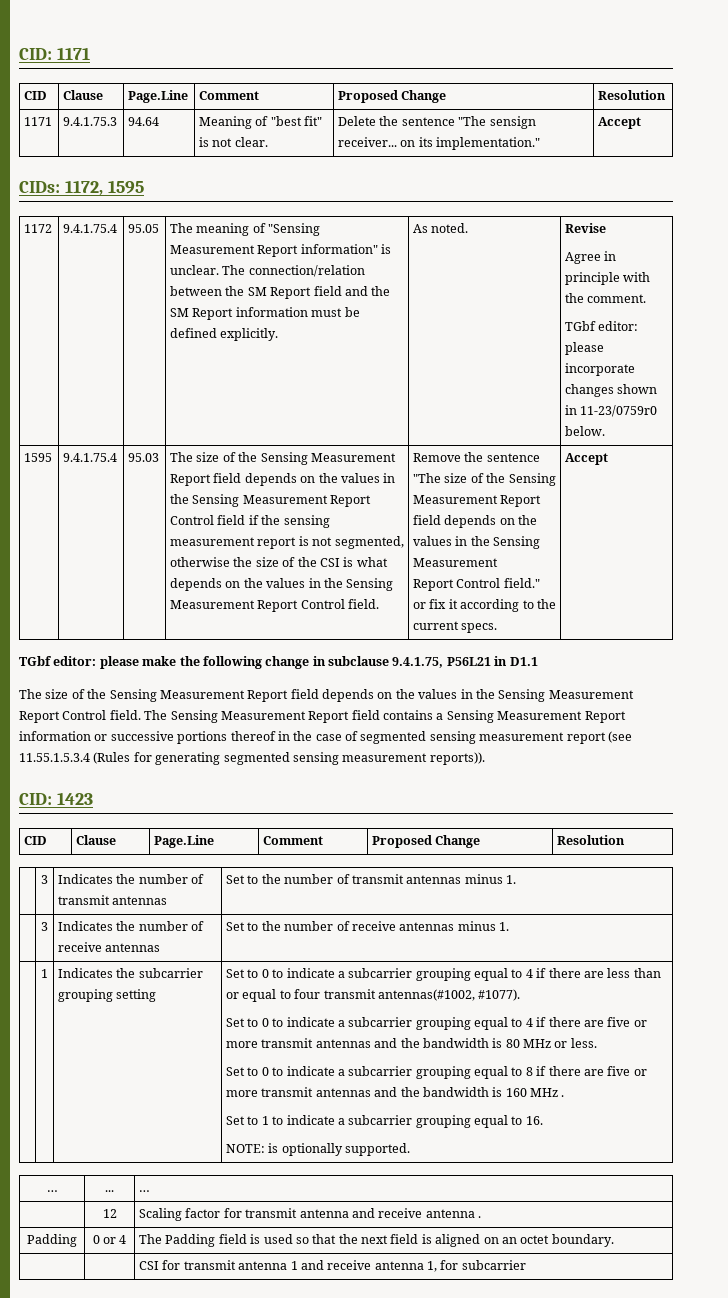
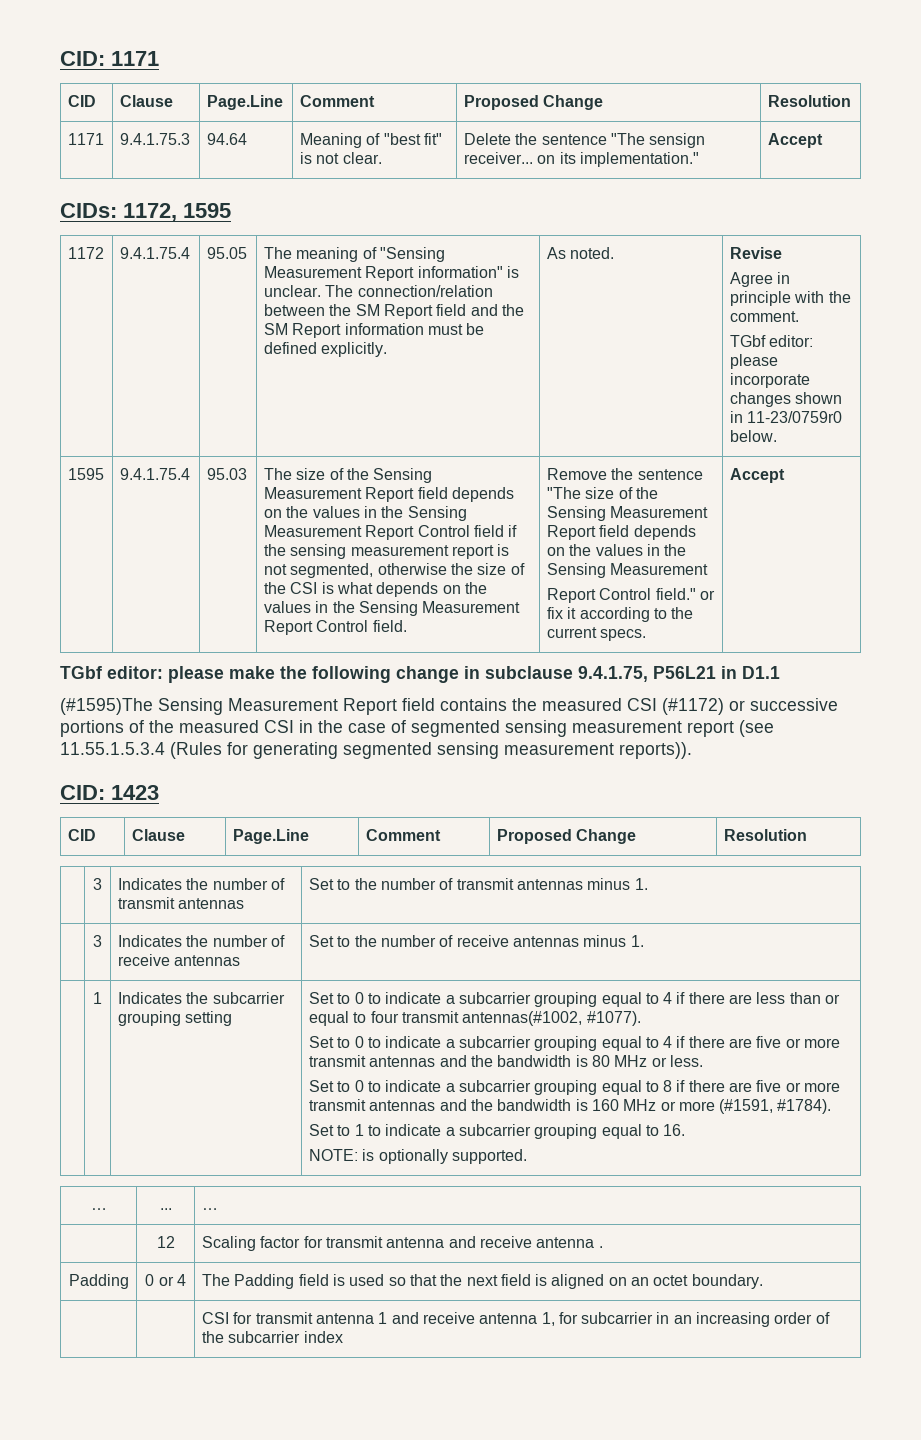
- The size of the Sensing Measurement Report field depends on the values in the Sensing Measurement Report Control field. The Sensing Measurement Report field contains a Sensing Measurement Report information or successive portions thereof in the case of segmented sensing measurement report (see 11.55.1.5.3.4 (Rules for generating segmented sensing measurement reports)).
+ (#1595)The Sensing Measurement Report field contains the measured CSI (#1172) or successive portions of the measured CSI in the case of segmented sensing measurement report (see 11.55.1.5.3.4 (Rules for generating segmented sensing measurement reports)).
- Set to 0 to indicate a subcarrier grouping equal to 8 if there are five or more transmit antennas and the bandwidth is 160 MHz .
+ Set to 0 to indicate a subcarrier grouping equal to 8 if there are five or more transmit antennas and the bandwidth is 160 MHz or more (#1591, #1784).
- | | CSI for transmit antenna 1 and receive antenna 1, for subcarrier
+ | | CSI for transmit antenna 1 and receive antenna 1, for subcarrier in an increasing order of the subcarrier index

